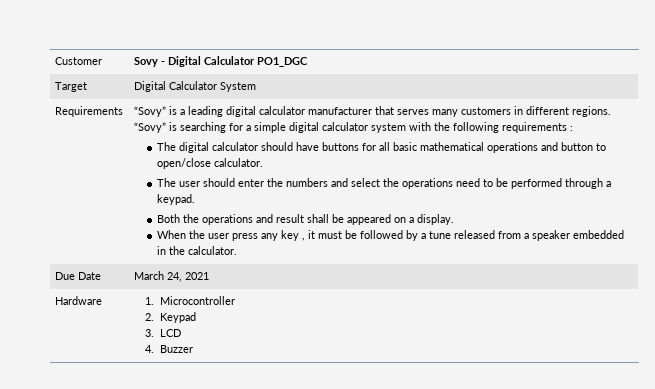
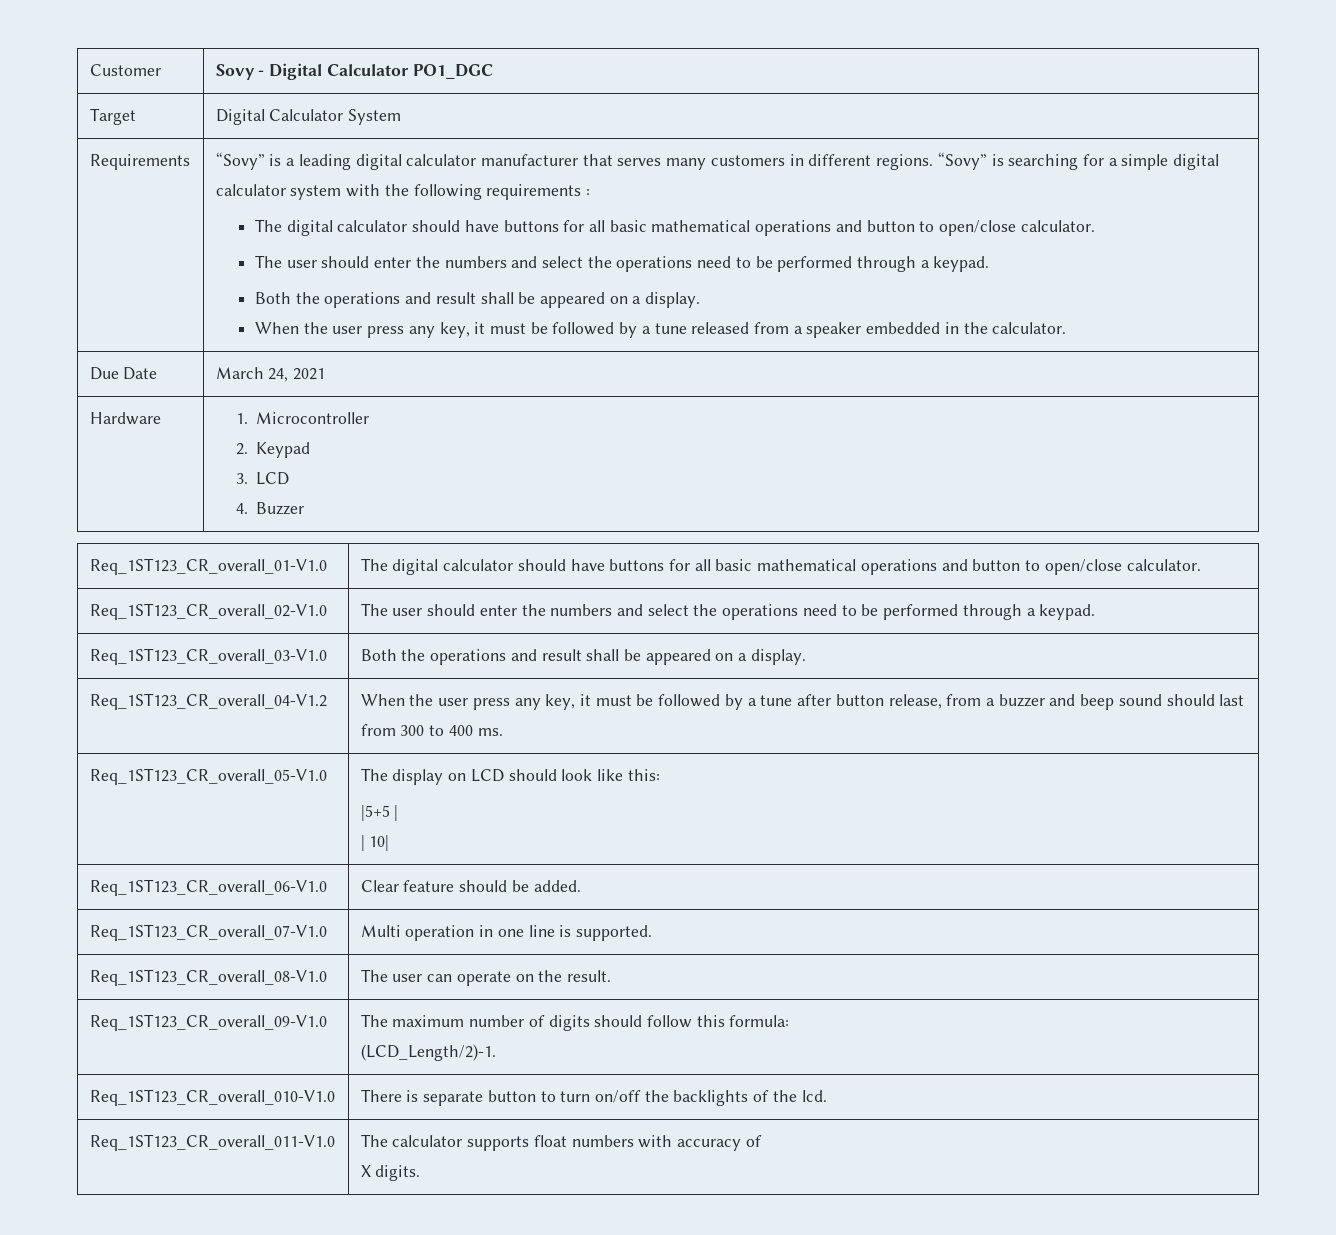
- When the user press any key , it must be followed by a tune released from a speaker embedded in the calculator.
+ When the user press any key, it must be followed by a tune released from a speaker embedded in the calculator.
+ Req_1ST123_CR_overall_01-V1.0 | The digital calculator should have buttons for all basic mathematical operations and button to open/close calculator.
+ Req_1ST123_CR_overall_02-V1.0 | The user should enter the numbers and select the operations need to be performed through a keypad.
+ Req_1ST123_CR_overall_03-V1.0 | Both the operations and result shall be appeared on a display.
+ Req_1ST123_CR_overall_04-V1.2 | When the user press any key, it must be followed by a tune after button release, from a buzzer and beep sound should last from 300 to 400 ms.
+ Req_1ST123_CR_overall_05-V1.0 | The display on LCD should look like this:
+ |5+5 |
+ | 10|
+ Req_1ST123_CR_overall_06-V1.0 | Clear feature should be added.
+ Req_1ST123_CR_overall_07-V1.0 | Multi operation in one line is supported.
+ Req_1ST123_CR_overall_08-V1.0 | The user can operate on the result.
+ Req_1ST123_CR_overall_09-V1.0 | The maximum number of digits should follow this formula:
+ (LCD_Length/2)-1.
+ Req_1ST123_CR_overall_010-V1.0 | There is separate button to turn on/off the backlights of the lcd.
+ Req_1ST123_CR_overall_011-V1.0 | The calculator supports float numbers with accuracy of
+ X digits.

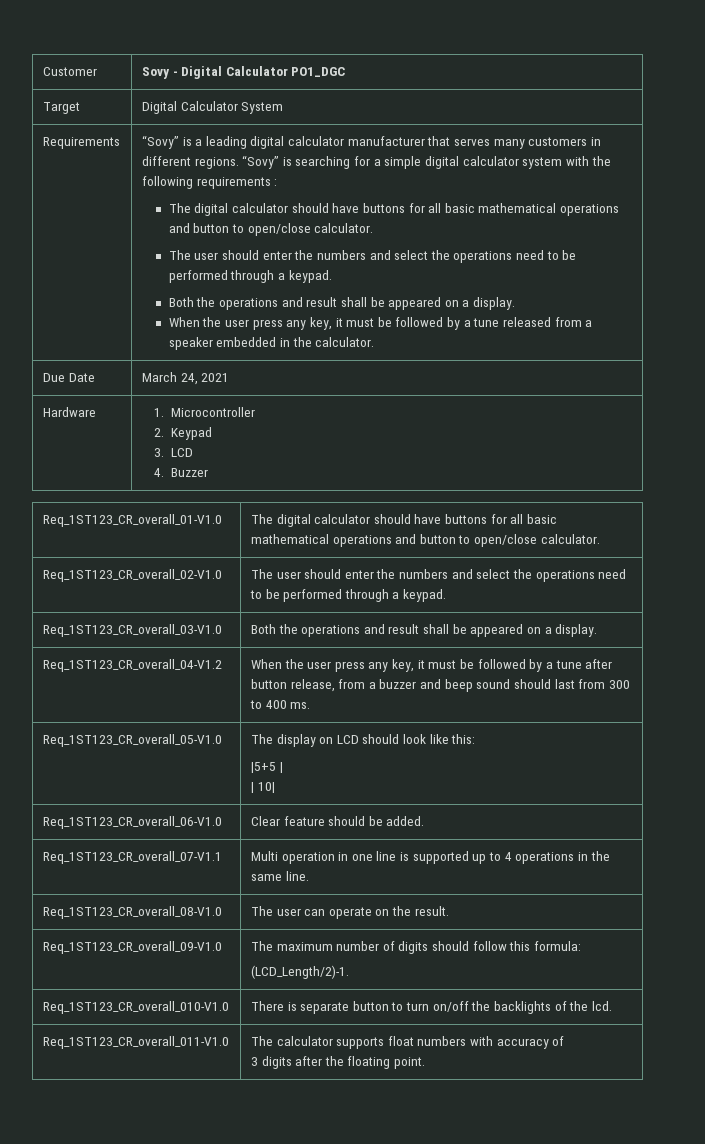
- Req_1ST123_CR_overall_07-V1.0 | Multi operation in one line is supported.
+ Req_1ST123_CR_overall_07-V1.1 | Multi operation in one line is supported up to 4 operations in the same line.
  Req_1ST123_CR_overall_011-V1.0 | The calculator supports float numbers with accuracy of
- X digits.
+ 3 digits after the floating point.

